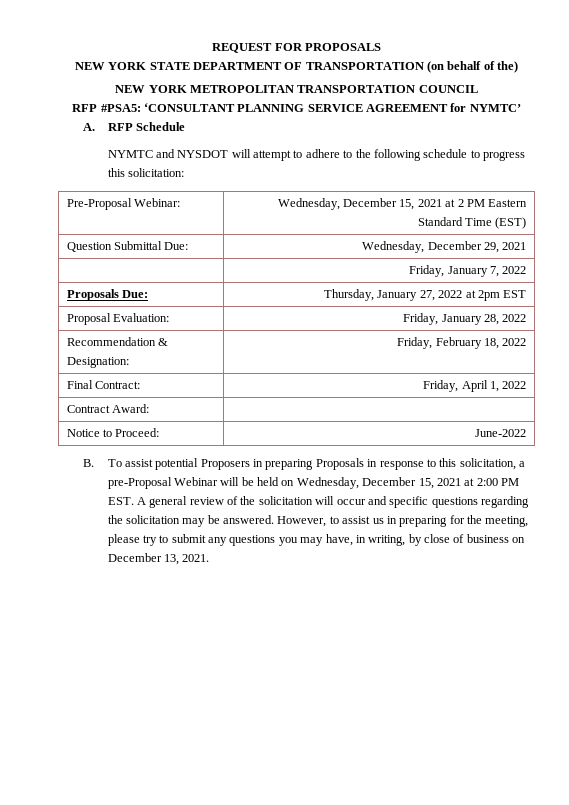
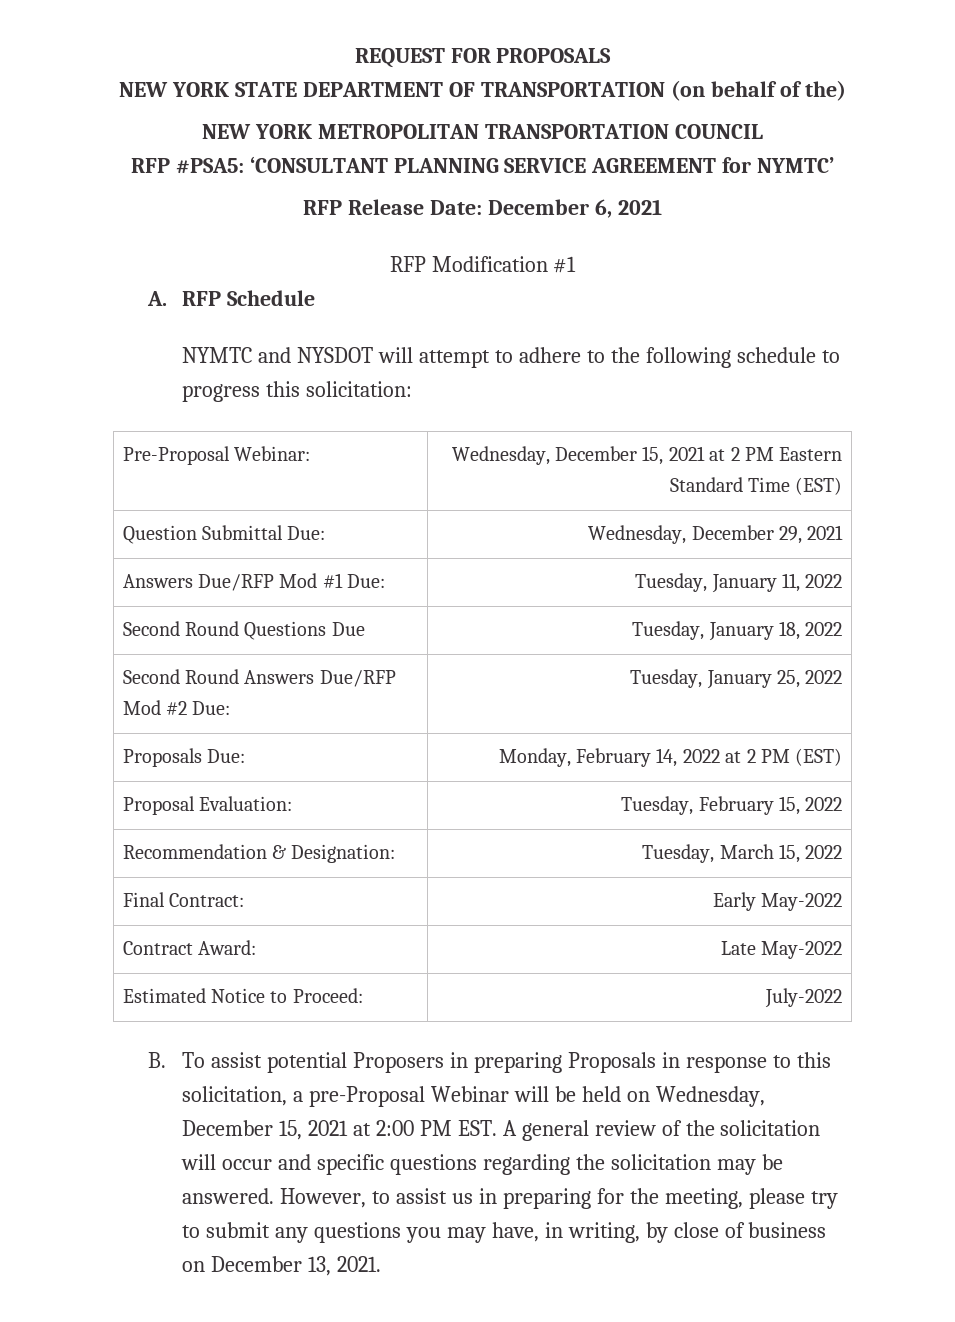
+ RFP Release Date: December 6, 2021
+ RFP Modification #1
- | Friday, January 7, 2022
- Proposals Due: | Thursday, January 27, 2022 at 2pm EST
+ Answers Due/RFP Mod #1 Due: | Tuesday, January 11, 2022
+ Second Round Questions Due | Tuesday, January 18, 2022
+ Second Round Answers Due/RFP Mod #2 Due: | Tuesday, January 25, 2022
+ Proposals Due: | Monday, February 14, 2022 at 2 PM (EST)
- Proposal Evaluation: | Friday, January 28, 2022
+ Proposal Evaluation: | Tuesday, February 15, 2022
- Recommendation & Designation: | Friday, February 18, 2022
+ Recommendation & Designation: | Tuesday, March 15, 2022
- Final Contract: | Friday, April 1, 2022
+ Final Contract: | Early May-2022
- Contract Award: |
- Notice to Proceed: | June-2022
+ Contract Award: | Late May-2022
+ Estimated Notice to Proceed: | July-2022

